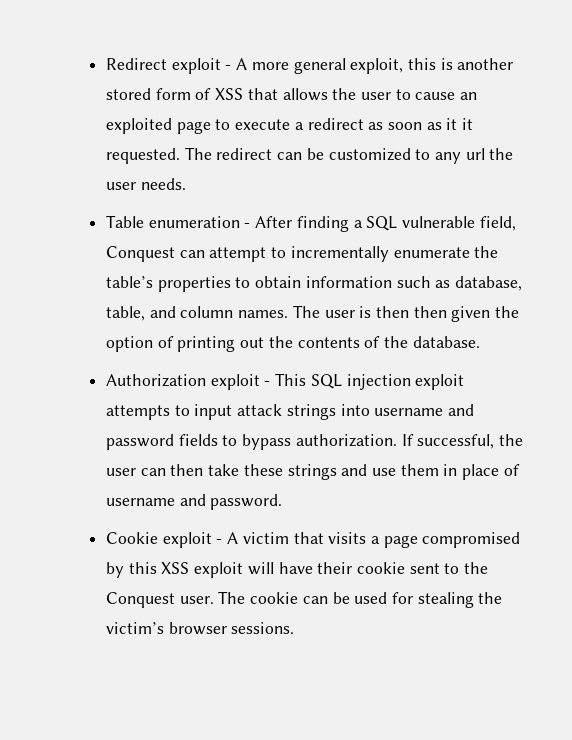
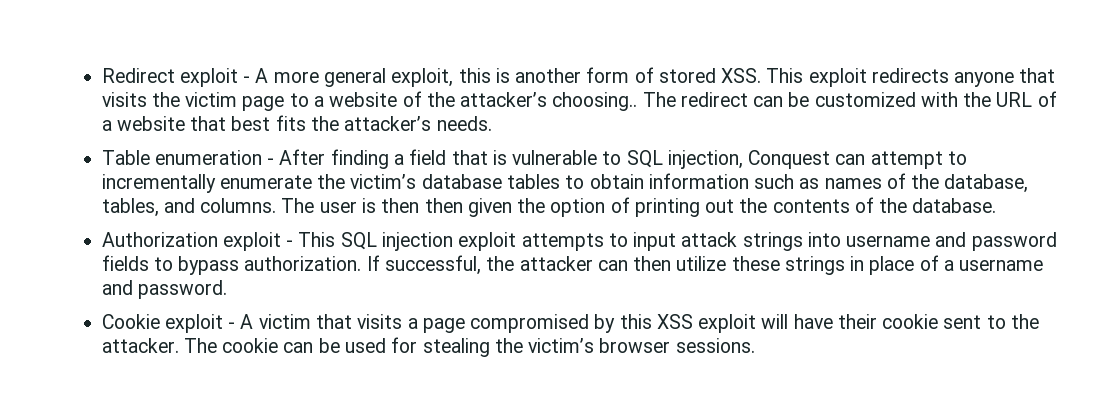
- Redirect exploit - A more general exploit, this is another stored form of XSS that allows the user to cause an exploited page to execute a redirect as soon as it it requested.
+ Redirect exploit - A more general exploit, this is another form of stored XSS. This exploit redirects anyone that visits the victim page to a website of the attacker’s choosing..
- The redirect can be customized to any url the user needs.
+ The redirect can be customized with the URL of a website that best fits the attacker’s needs.
- Table enumeration - After finding a SQL vulnerable field, Conquest can attempt to incrementally enumerate the table’s properties to obtain information such as database, table, and column names.
+ Table enumeration - After finding a field that is vulnerable to SQL injection, Conquest can attempt to incrementally enumerate the victim’s database tables to obtain information such as names of the database, tables, and columns.
- If successful, the user can then take these strings and use them in place of username and password.
+ If successful, the attacker can then utilize these strings in place of a username and password.
- Cookie exploit - A victim that visits a page compromised by this XSS exploit will have their cookie sent to the Conquest user.
+ Cookie exploit - A victim that visits a page compromised by this XSS exploit will have their cookie sent to the attacker.

